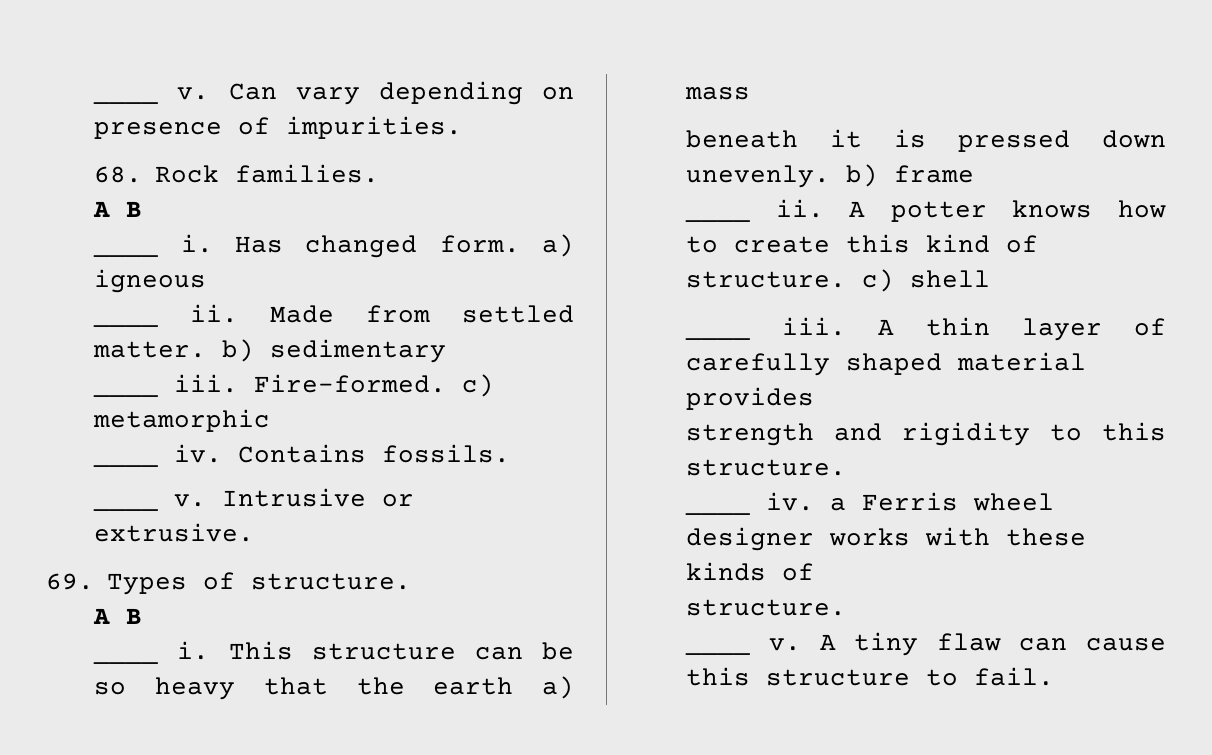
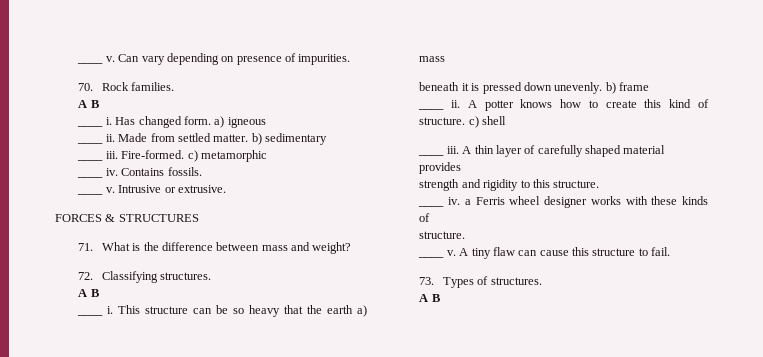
- 68. Rock families.
+ 70. Rock families.
- 69. Types of structure.
+ FORCES & STRUCTURES
+ 71. What is the difference between mass and weight?
+ 72. Classifying structures.
+ 73. Types of structures.
+ A B

